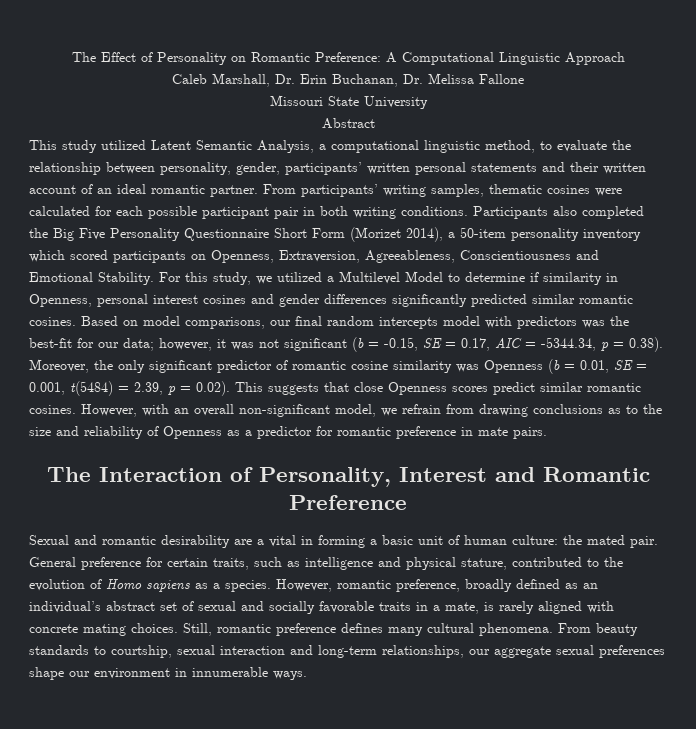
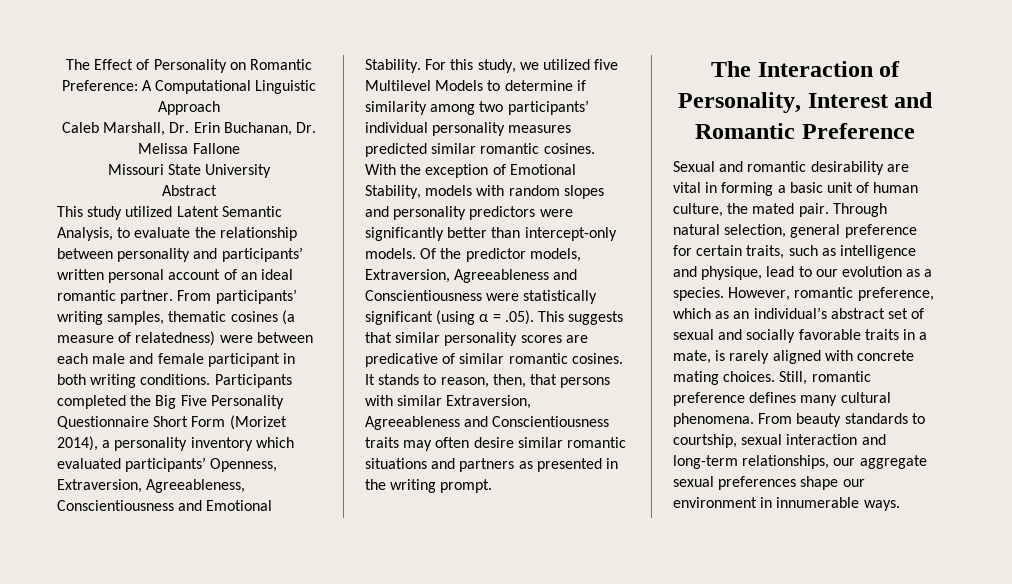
- This study utilized Latent Semantic Analysis, a computational linguistic method, to evaluate the relationship between personality, gender, participants’ written personal statements and their written account of an ideal romantic partner.
+ This study utilized Latent Semantic Analysis, to evaluate the relationship between personality and participants’ written personal account of an ideal romantic partner.
- From participants’ writing samples, thematic cosines were calculated for each possible participant pair in both writing conditions.
+ From participants’ writing samples, thematic cosines (a measure of relatedness) were between each male and female participant in both writing conditions.
- Participants also completed the Big Five Personality Questionnaire Short Form (Morizet 2014), a 50-item personality inventory which scored participants on Openness, Extraversion, Agreeableness, Conscientiousness and Emotional Stability.
+ Participants completed the Big Five Personality Questionnaire Short Form (Morizet 2014), a personality inventory which evaluated participants’ Openness, Extraversion, Agreeableness, Conscientiousness and Emotional Stability.
- For this study, we utilized a Multilevel Model to determine if similarity in Openness, personal interest cosines and gender differences significantly predicted similar romantic cosines. Based on model comparisons, our final random intercepts model with predictors was the best-fit for our data; however, it was not significant (b = -0.15, SE = 0.17, AIC = -5344.34, p = 0.38). Moreover, the only significant predictor of romantic cosine similarity was Openness (b = 0.01, SE = 0.001, t(5484) = 2.39, p = 0.02). This suggests that close Openness scores predict similar romantic cosines. However, with an overall non-significant model, we refrain from drawing conclusions as to the size and reliability of Openness as a predictor for romantic preference in mate pairs.
+ For this study, we utilized five Multilevel Models to determine if similarity among two participants’ individual personality measures predicted similar romantic cosines. With the exception of Emotional Stability, models with random slopes and personality predictors were significantly better than intercept-only models. Of the predictor models, Extraversion, Agreeableness and Conscientiousness were statistically significant (using α = .05). This suggests that similar personality scores are predicative of similar romantic cosines. It stands to reason, then, that persons with similar Extraversion, Agreeableness and Conscientiousness traits may often desire similar romantic situations and partners as presented in the writing prompt.
- Sexual and romantic desirability are a vital in forming a basic unit of human culture: the mated pair.
+ Sexual and romantic desirability are vital in forming a basic unit of human culture, the mated pair.
- General preference for certain traits, such as intelligence and physical stature, contributed to the evolution of Homo sapiens as a species.
+ Through natural selection, general preference for certain traits, such as intelligence and physique, lead to our evolution as a species.
- However, romantic preference, broadly defined as an individual’s abstract set of sexual and socially favorable traits in a mate, is rarely aligned with concrete mating choices.
+ However, romantic preference, which as an individual’s abstract set of sexual and socially favorable traits in a mate, is rarely aligned with concrete mating choices.

